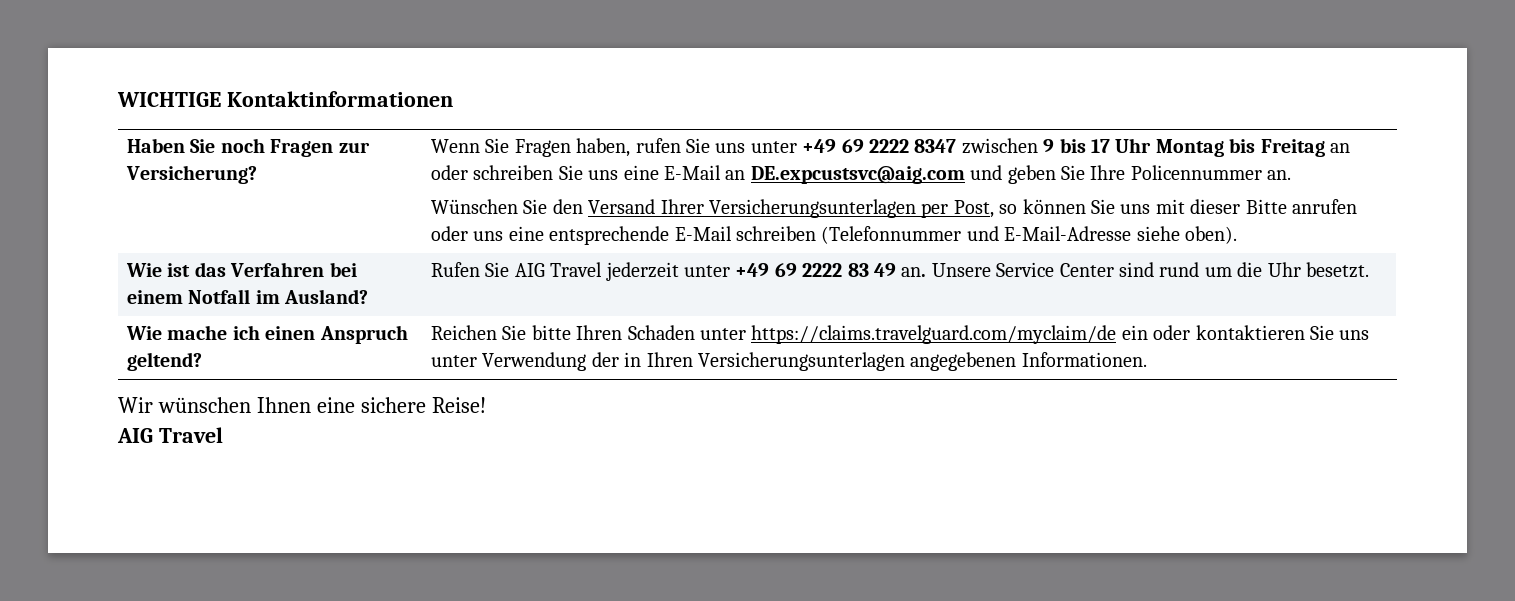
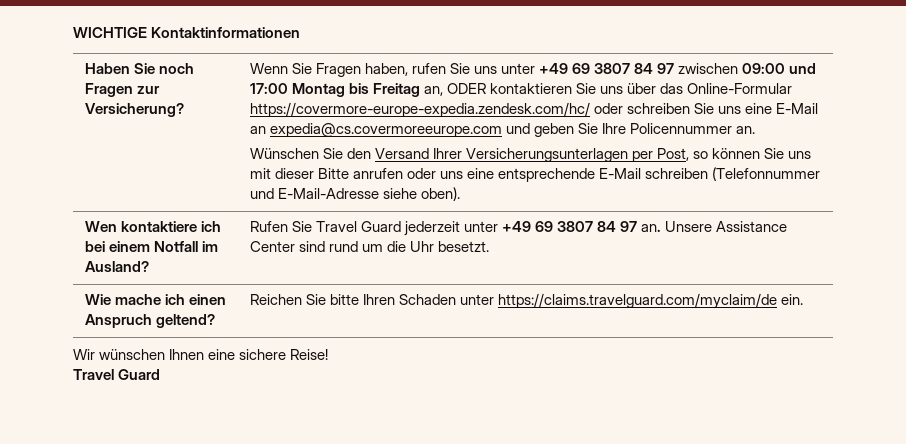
- Wenn Sie Fragen haben, rufen Sie uns unter +49 69 2222 8347 zwischen 9 bis 17 Uhr Montag bis Freitag an oder schreiben Sie uns eine E-Mail an DE.expcustsvc@aig.com und geben Sie Ihre Policennummer an.
+ Wenn Sie Fragen haben, rufen Sie uns unter +49 69 3807 84 97 zwischen 09:00 und 17:00 Montag bis Freitag an, ODER kontaktieren Sie uns über das Online-Formular https://covermore-europe-expedia.zendesk.com/hc/ oder schreiben Sie uns eine E-Mail an expedia@cs.covermoreeurope.com und geben Sie Ihre Policennummer an.
- Wie ist das Verfahren bei einem Notfall im Ausland? | Rufen Sie AIG Travel jederzeit unter +49 69 2222 83 49 an. Unsere Service Center sind rund um die Uhr besetzt.
+ Wen kontaktiere ich bei einem Notfall im Ausland? | Rufen Sie Travel Guard jederzeit unter +49 69 3807 84 97 an. Unsere Assistance Center sind rund um die Uhr besetzt.
- Wie mache ich einen Anspruch geltend? | Reichen Sie bitte Ihren Schaden unter https://claims.travelguard.com/myclaim/de ein oder kontaktieren Sie uns unter Verwendung der in Ihren Versicherungsunterlagen angegebenen Informationen.
+ Wie mache ich einen Anspruch geltend? | Reichen Sie bitte Ihren Schaden unter https://claims.travelguard.com/myclaim/de ein.
  Wir wünschen Ihnen eine sichere Reise!
- AIG Travel
+ Travel Guard

